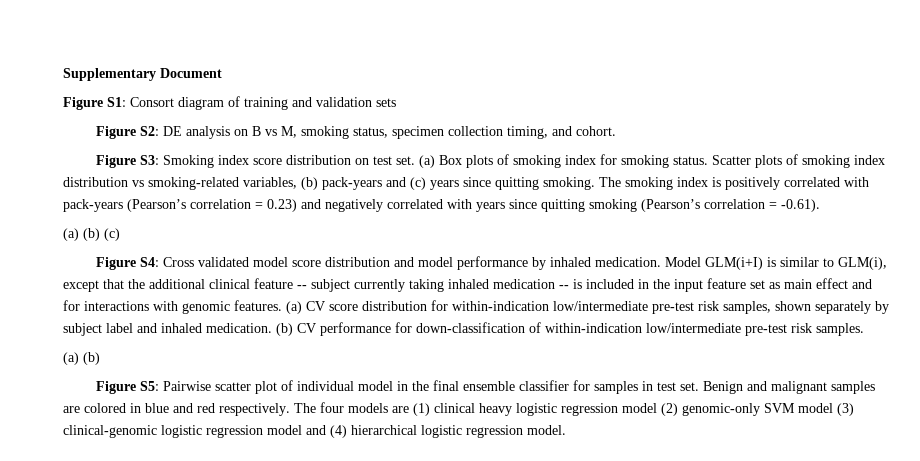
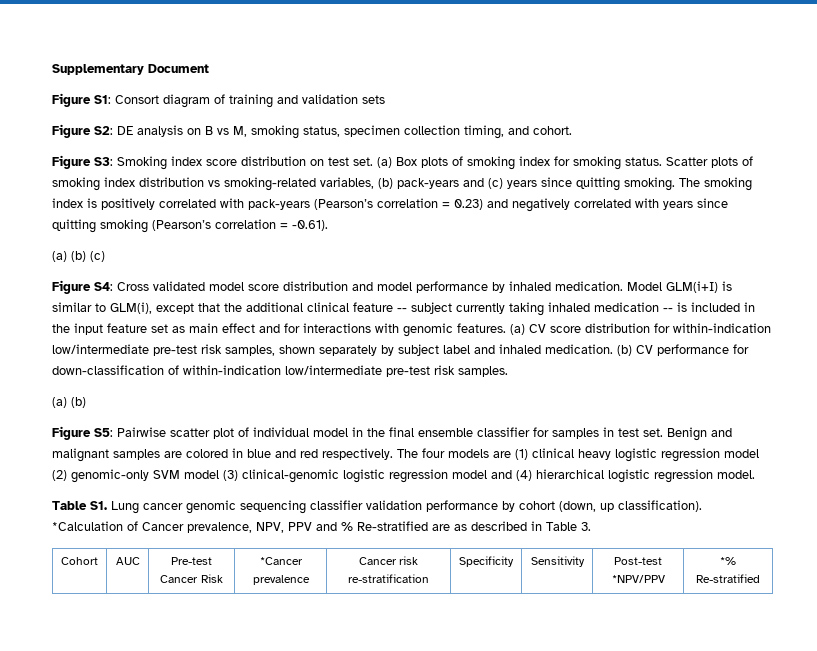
+ Table S1. Lung cancer genomic sequencing classifier validation performance by cohort (down, up classification). *Calculation of Cancer prevalence, NPV, PPV and % Re-stratified are as described in Table 3.
+ Cohort | AUC | Pre-test Cancer Risk | *Cancer prevalence | Cancer risk re-stratification | Specificity | Sensitivity | Post-test *NPV/PPV | *% Re-stratified

